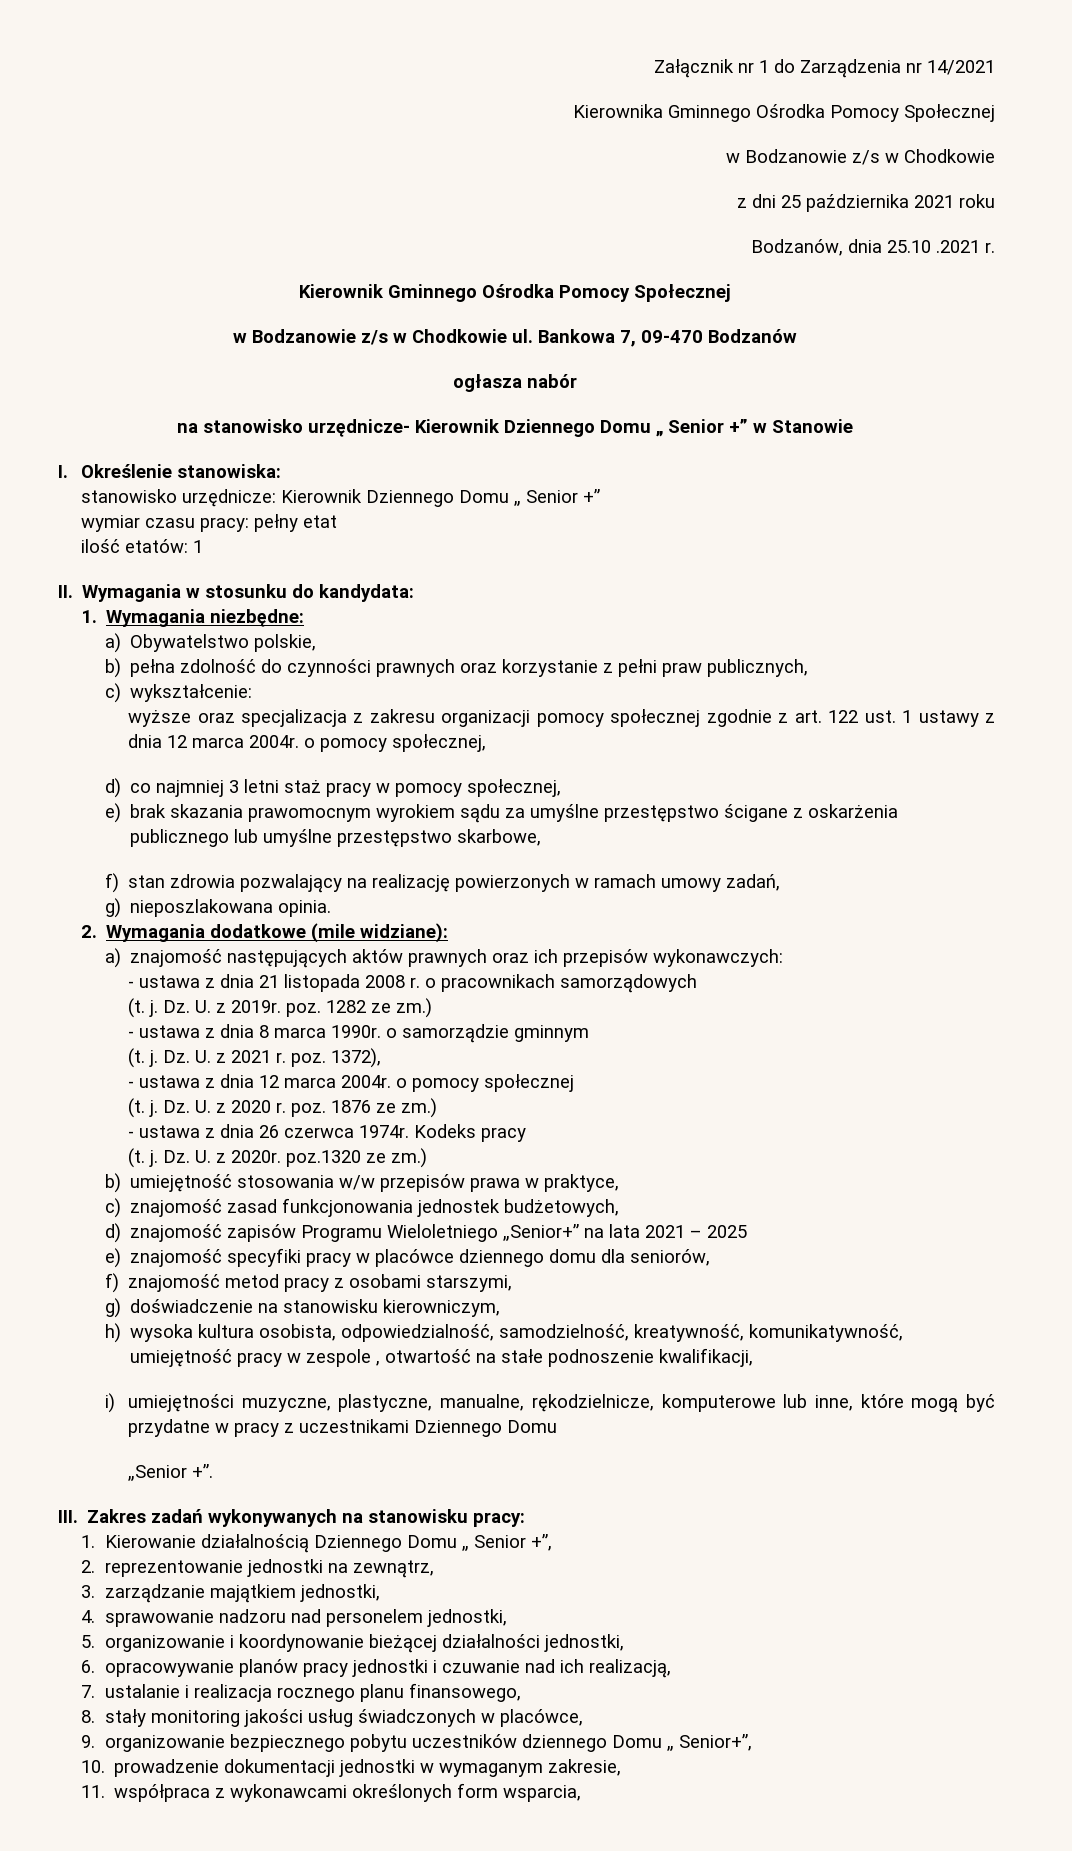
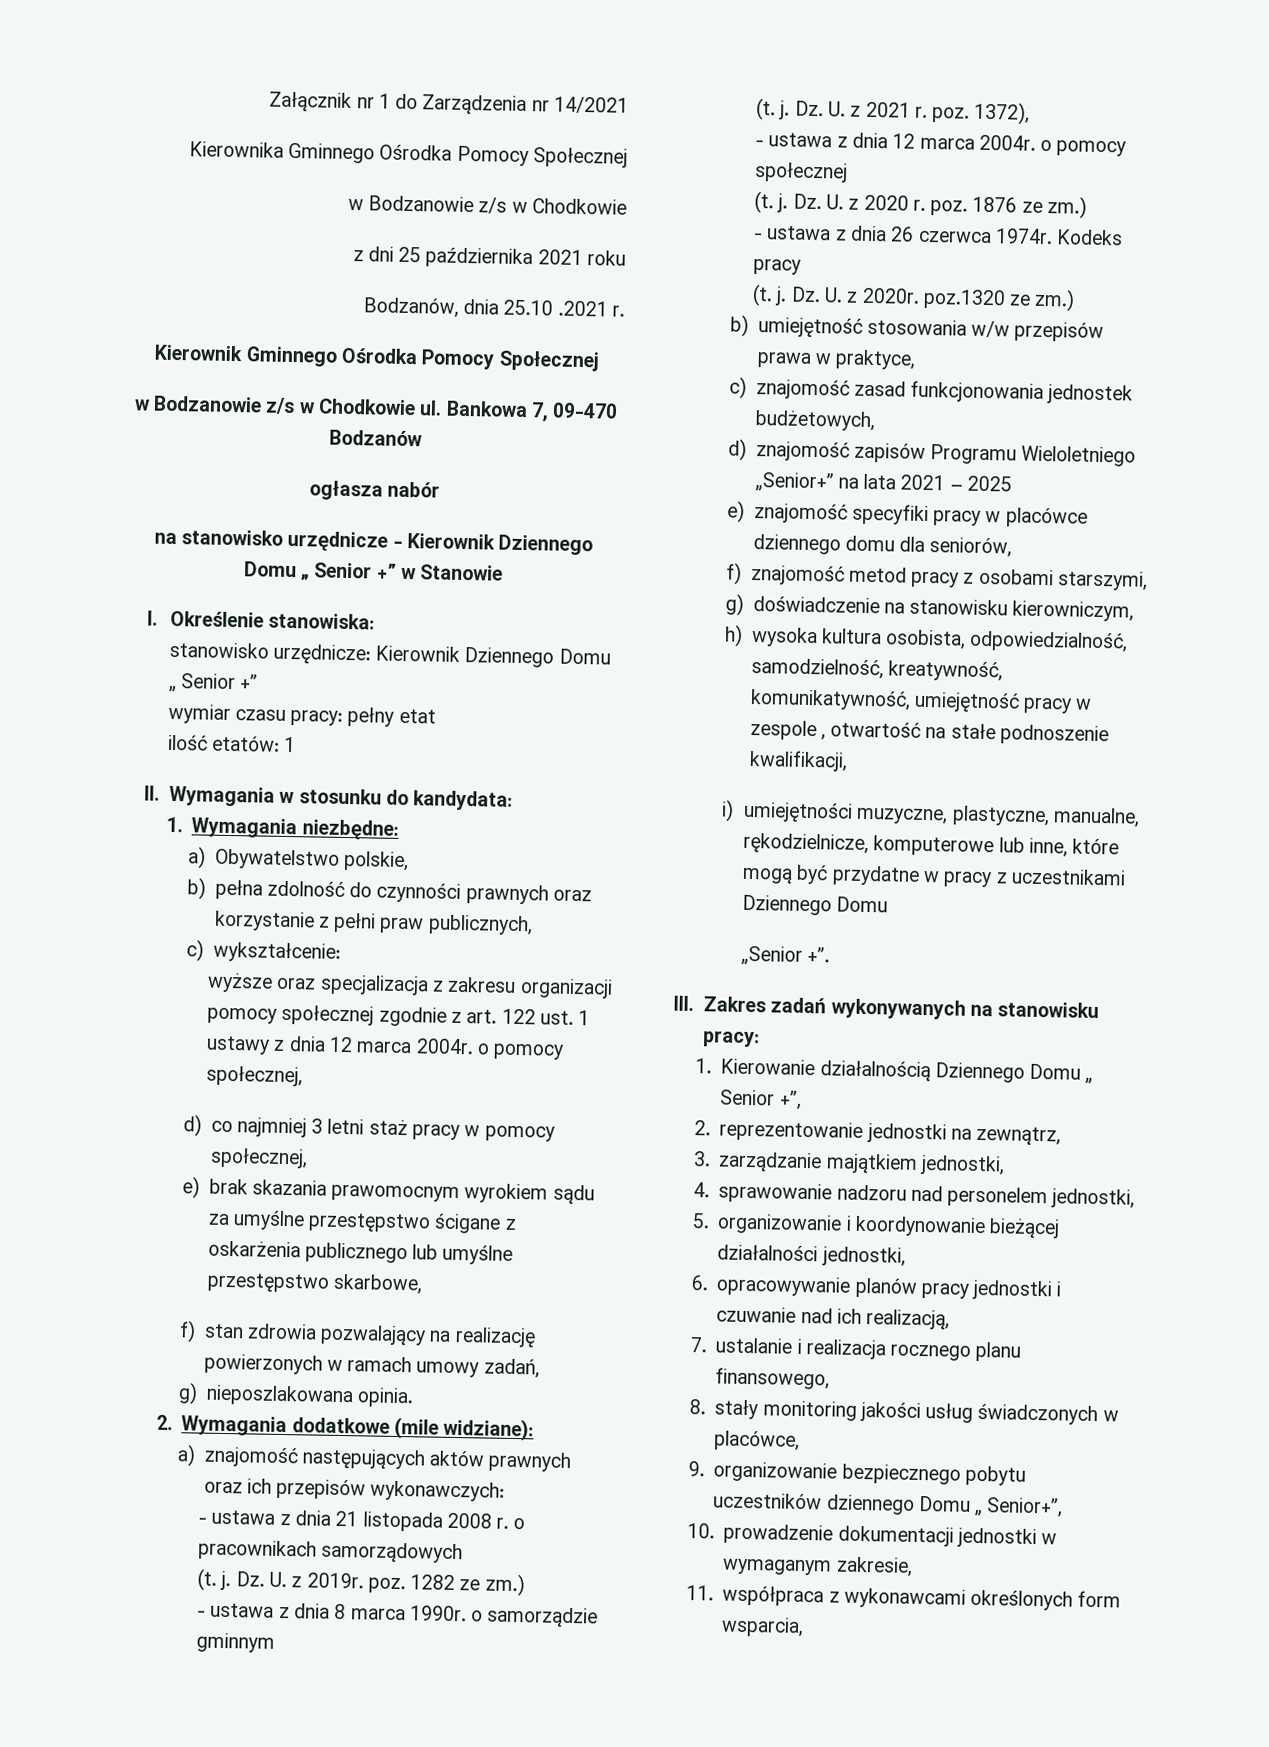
- na stanowisko urzędnicze- Kierownik Dziennego Domu „ Senior +” w Stanowie
+ na stanowisko urzędnicze - Kierownik Dziennego Domu „ Senior +” w Stanowie

